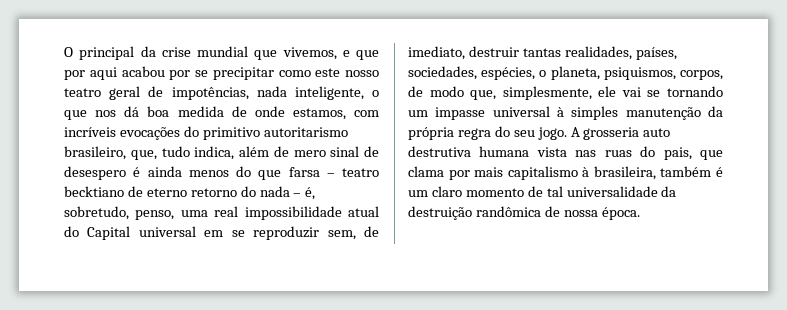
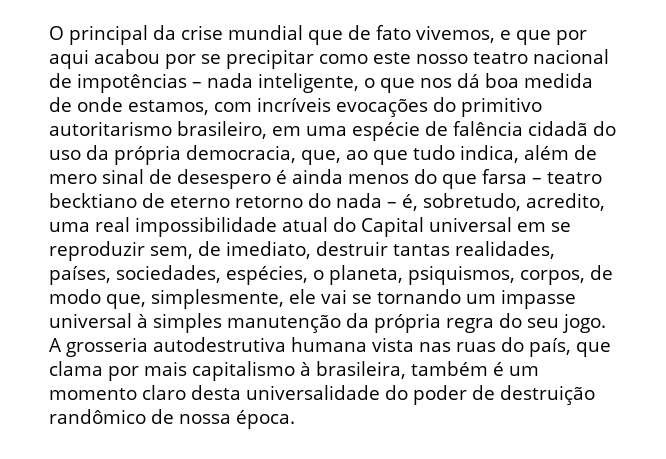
- O principal da crise mundial que vivemos, e que por aqui acabou por se precipitar como este nosso teatro geral de impotências, nada inteligente, o que nos dá boa medida de onde estamos, com incríveis evocações do primitivo autoritarismo brasileiro, que, tudo indica, além de mero sinal de desespero é ainda menos do que farsa – teatro becktiano de eterno retorno do nada – é, sobretudo, penso, uma real impossibilidade atual do Capital universal em se reproduzir sem, de imediato, destruir tantas realidades, países, sociedades, espécies, o planeta, psiquismos, corpos, de modo que, simplesmente, ele vai se tornando um impasse universal à simples manutenção da própria regra do seu jogo.
+ O principal da crise mundial que de fato vivemos, e que por aqui acabou por se precipitar como este nosso teatro nacional de impotências – nada inteligente, o que nos dá boa medida de onde estamos, com incríveis evocações do primitivo autoritarismo brasileiro, em uma espécie de falência cidadã do uso da própria democracia, que, ao que tudo indica, além de mero sinal de desespero é ainda menos do que farsa – teatro becktiano de eterno retorno do nada – é, sobretudo, acredito, uma real impossibilidade atual do Capital universal em se reproduzir sem, de imediato, destruir tantas realidades, países, sociedades, espécies, o planeta, psiquismos, corpos, de modo que, simplesmente, ele vai se tornando um impasse universal à simples manutenção da própria regra do seu jogo.
- A grosseria auto destrutiva humana vista nas ruas do pais, que clama por mais capitalismo à brasileira, também é um claro momento de tal universalidade da destruição randômica de nossa época.
+ A grosseria autodestrutiva humana vista nas ruas do país, que clama por mais capitalismo à brasileira, também é um momento claro desta universalidade do poder de destruição randômico de nossa época.

